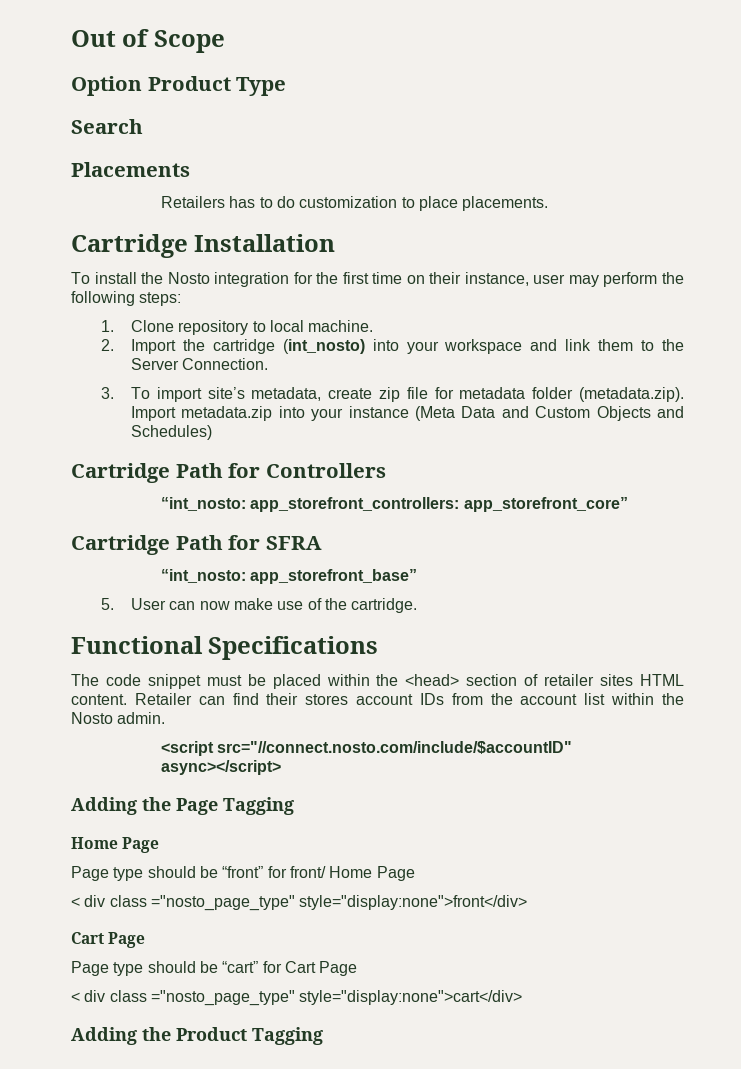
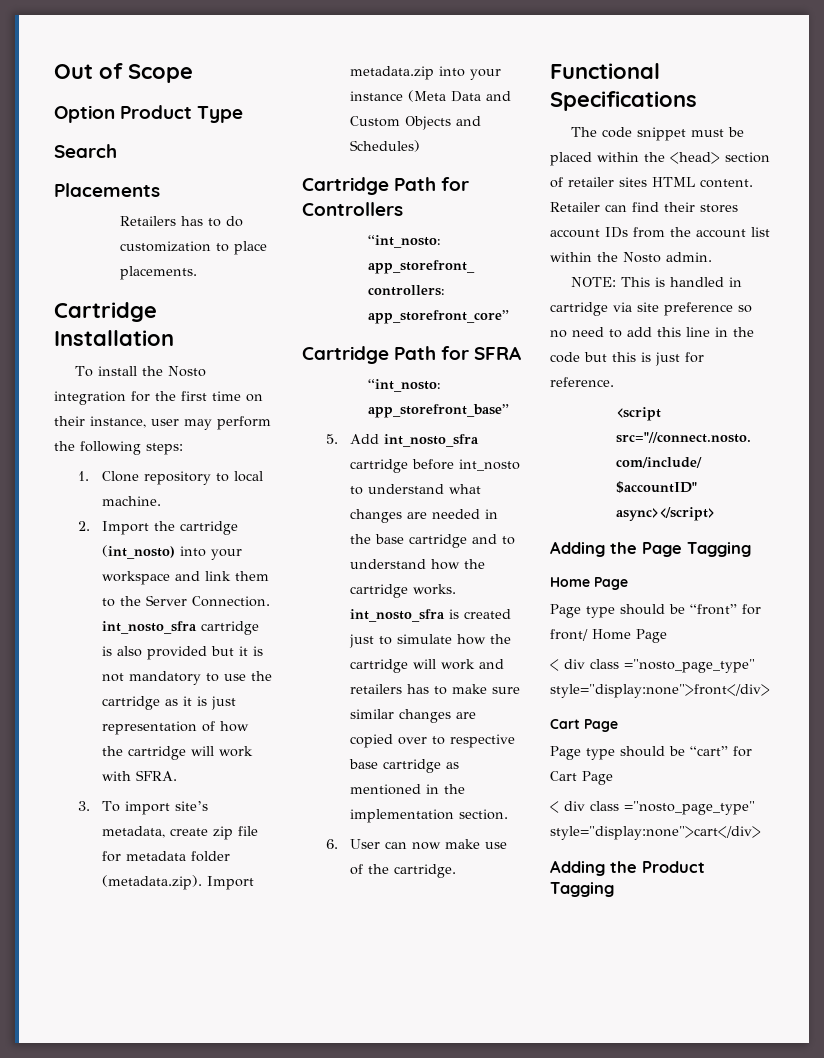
- 2. Import the cartridge (int_nosto) into your workspace and link them to the Server Connection.
+ 2. Import the cartridge (int_nosto) into your workspace and link them to the Server Connection. int_nosto_sfra cartridge is also provided but it is not mandatory to use the cartridge as it is just representation of how the cartridge will work with SFRA.
- 5. User can now make use of the cartridge.
+ 5. Add int_nosto_sfra cartridge before int_nosto to understand what changes are needed in the base cartridge and to understand how the cartridge works. int_nosto_sfra is created just to simulate how the cartridge will work and retailers has to make sure similar changes are copied over to respective base cartridge as mentioned in the implementation section.
+ 6. User can now make use of the cartridge.
+ NOTE: This is handled in cartridge via site preference so no need to add this line in the code but this is just for reference.

